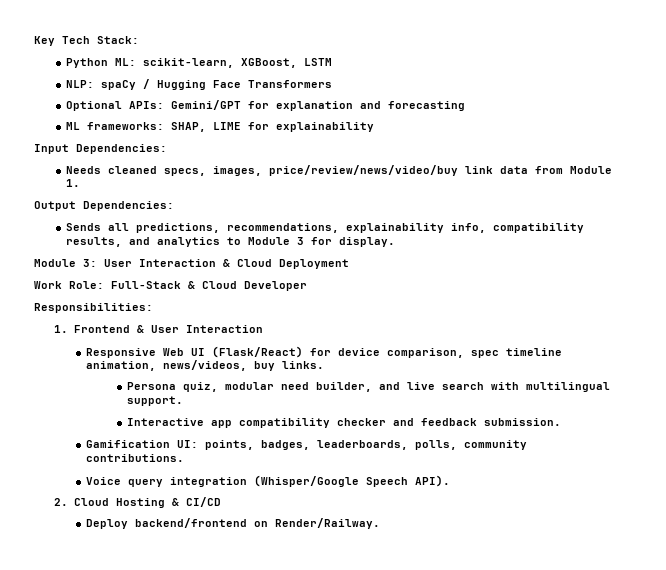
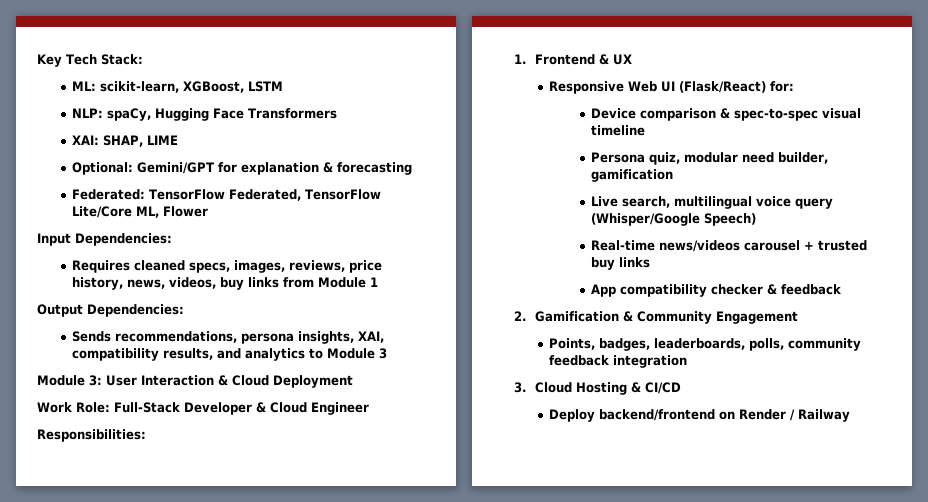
- Python ML: scikit-learn, XGBoost, LSTM
+ ML: scikit-learn, XGBoost, LSTM
- NLP: spaCy / Hugging Face Transformers
+ NLP: spaCy, Hugging Face Transformers
- Optional APIs: Gemini/GPT for explanation and forecasting
+ XAI: SHAP, LIME
+ Optional: Gemini/GPT for explanation & forecasting
- ML frameworks: SHAP, LIME for explainability
+ Federated: TensorFlow Federated, TensorFlow Lite/Core ML, Flower
- Needs cleaned specs, images, price/review/news/video/buy link data from Module 1.
+ Requires cleaned specs, images, reviews, price history, news, videos, buy links from Module 1
- Sends all predictions, recommendations, explainability info, compatibility results, and analytics to Module 3 for display.
+ Sends recommendations, persona insights, XAI, compatibility results, and analytics to Module 3
- Work Role: Full-Stack & Cloud Developer
+ Work Role: Full-Stack Developer & Cloud Engineer
- 1. Frontend & User Interaction
+ 1. Frontend & UX
- Responsive Web UI (Flask/React) for device comparison, spec timeline animation, news/videos, buy links.
+ Responsive Web UI (Flask/React) for:
+ Device comparison & spec-to-spec visual timeline
- Persona quiz, modular need builder, and live search with multilingual support.
- Interactive app compatibility checker and feedback submission.
- Gamification UI: points, badges, leaderboards, polls, community contributions.
- Voice query integration (Whisper/Google Speech API).
- 2. Cloud Hosting & CI/CD
+ Persona quiz, modular need builder, gamification
+ Live search, multilingual voice query (Whisper/Google Speech)
+ Real-time news/videos carousel + trusted buy links
+ App compatibility checker & feedback
+ 2. Gamification & Community Engagement
+ Points, badges, leaderboards, polls, community feedback integration
+ 3. Cloud Hosting & CI/CD
- Deploy backend/frontend on Render/Railway.
+ Deploy backend/frontend on Render / Railway

